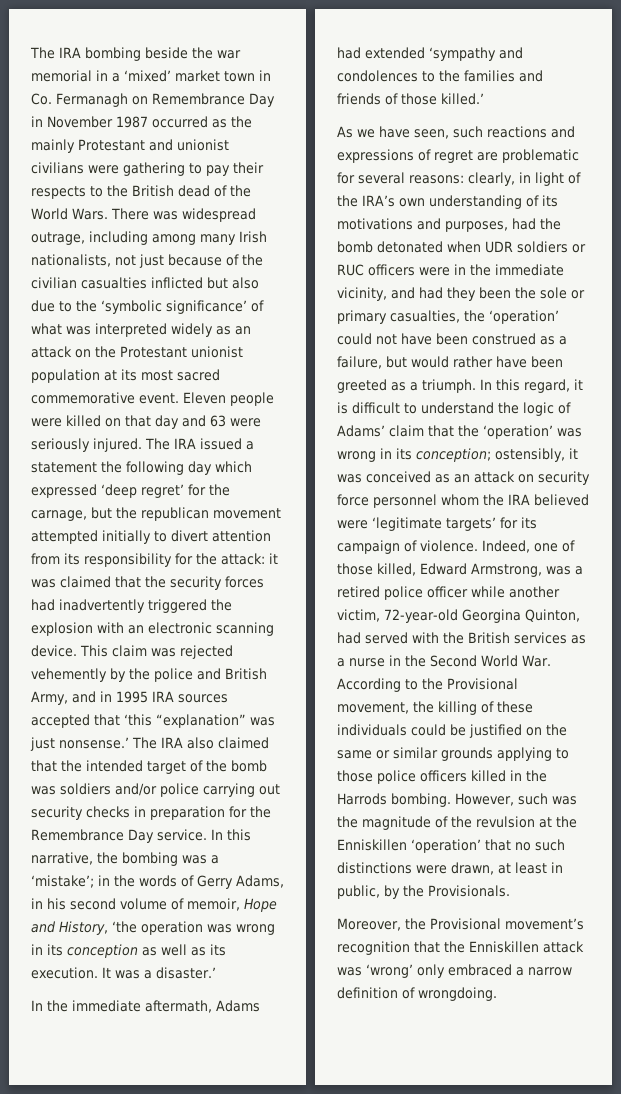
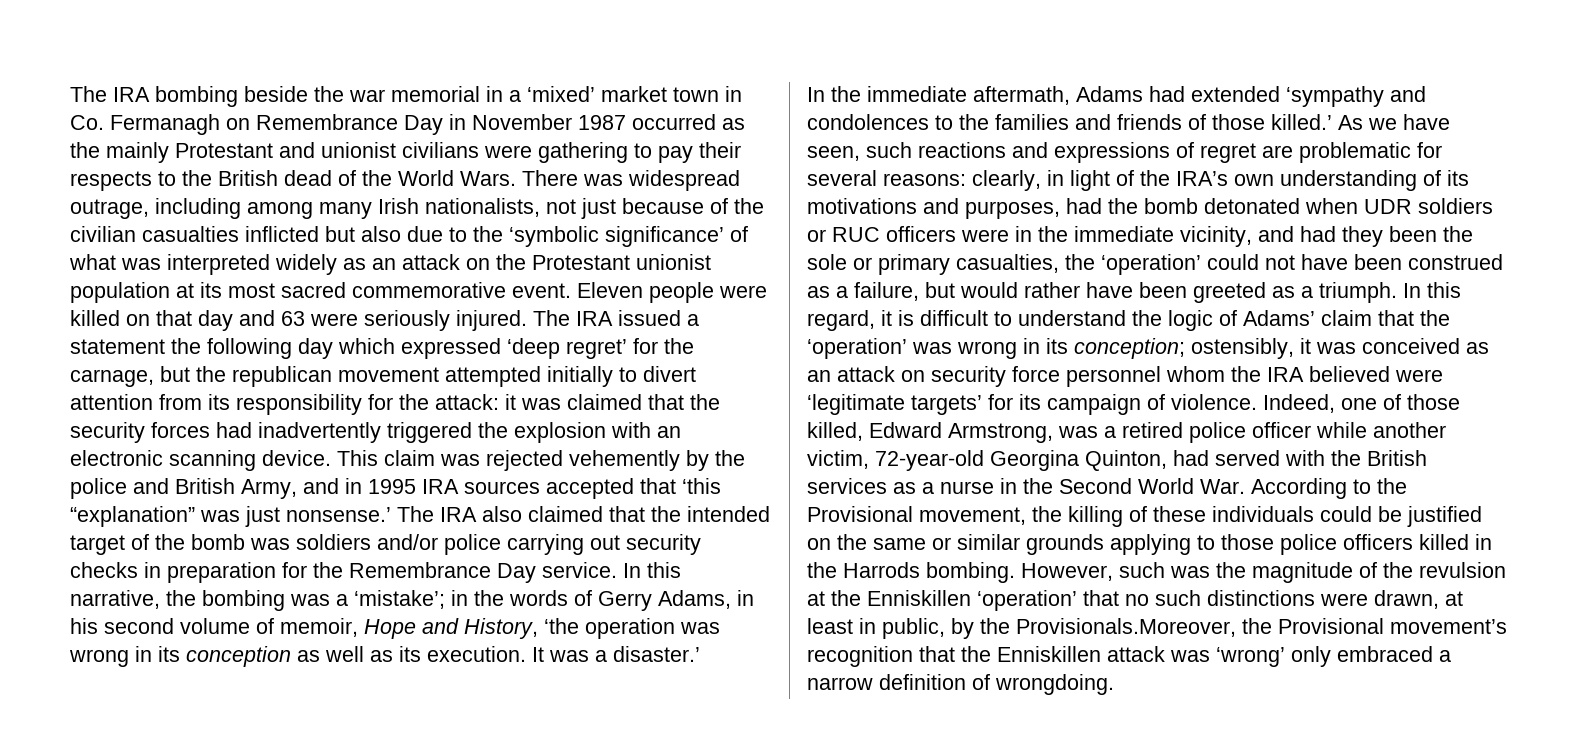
- In the immediate aftermath, Adams had extended ‘sympathy and condolences to the families and friends of those killed.’
- As we have seen, such reactions and expressions of regret are problematic for several reasons:
+ In the immediate aftermath, Adams had extended ‘sympathy and condolences to the families and friends of those killed.’ As we have seen, such reactions and expressions of regret are problematic for several reasons:
- However, such was the magnitude of the revulsion at the Enniskillen ‘operation’ that no such distinctions were drawn, at least in public, by the Provisionals.
- Moreover, the Provisional movement’s recognition that the Enniskillen attack was ‘wrong’ only embraced a narrow definition of wrongdoing.
+ However, such was the magnitude of the revulsion at the Enniskillen ‘operation’ that no such distinctions were drawn, at least in public, by the Provisionals.Moreover, the Provisional movement’s recognition that the Enniskillen attack was ‘wrong’ only embraced a narrow definition of wrongdoing.

